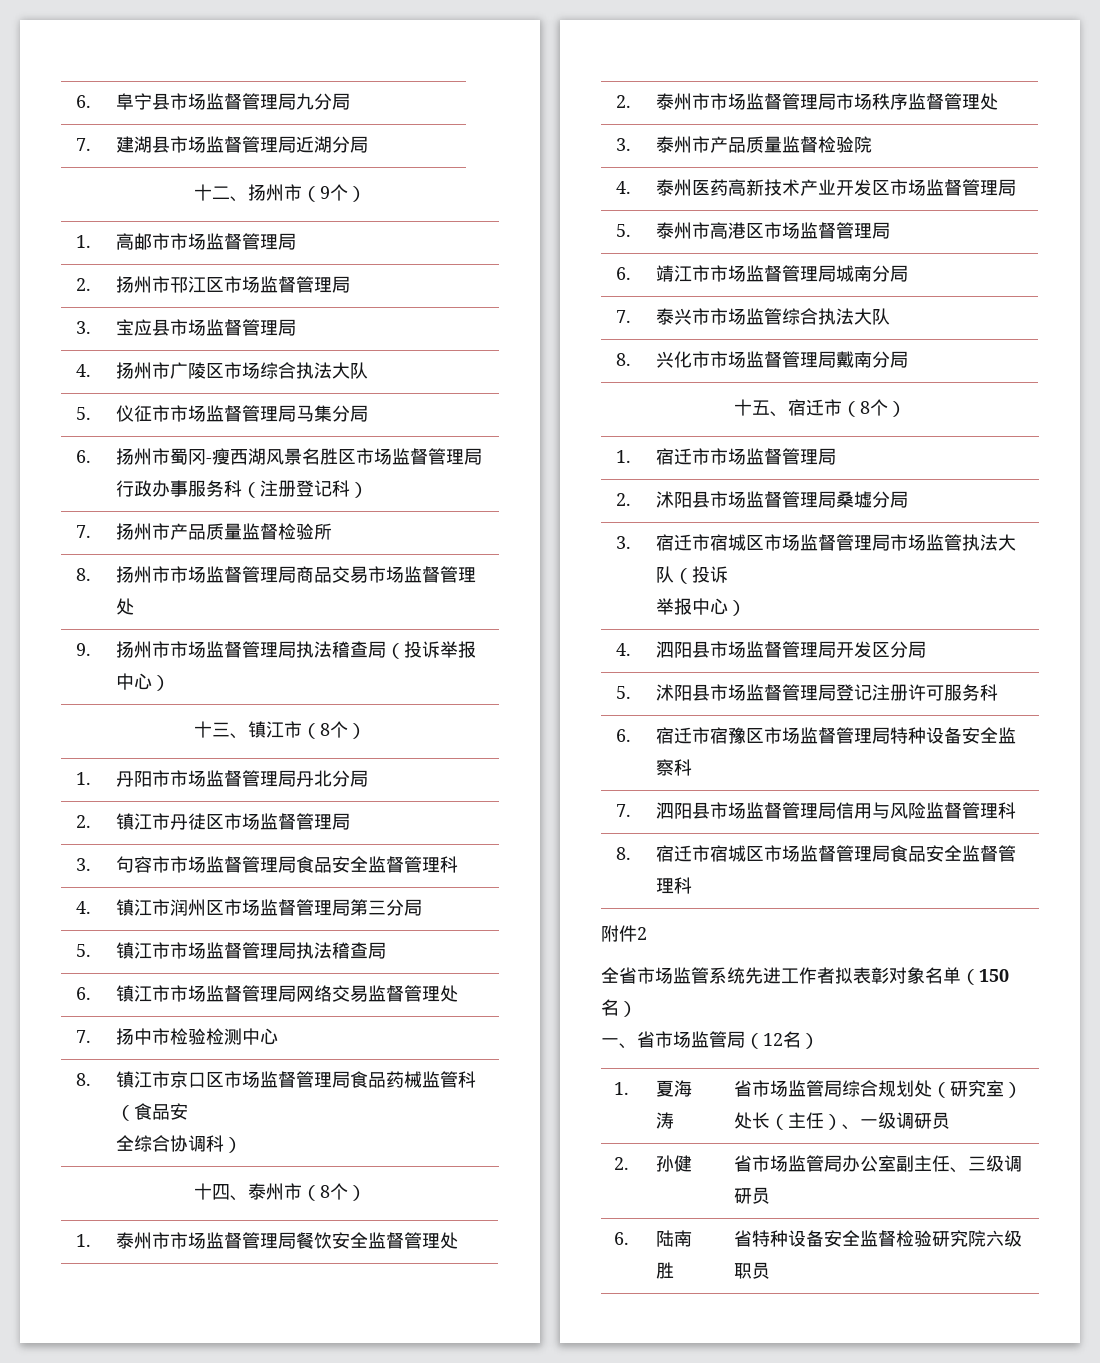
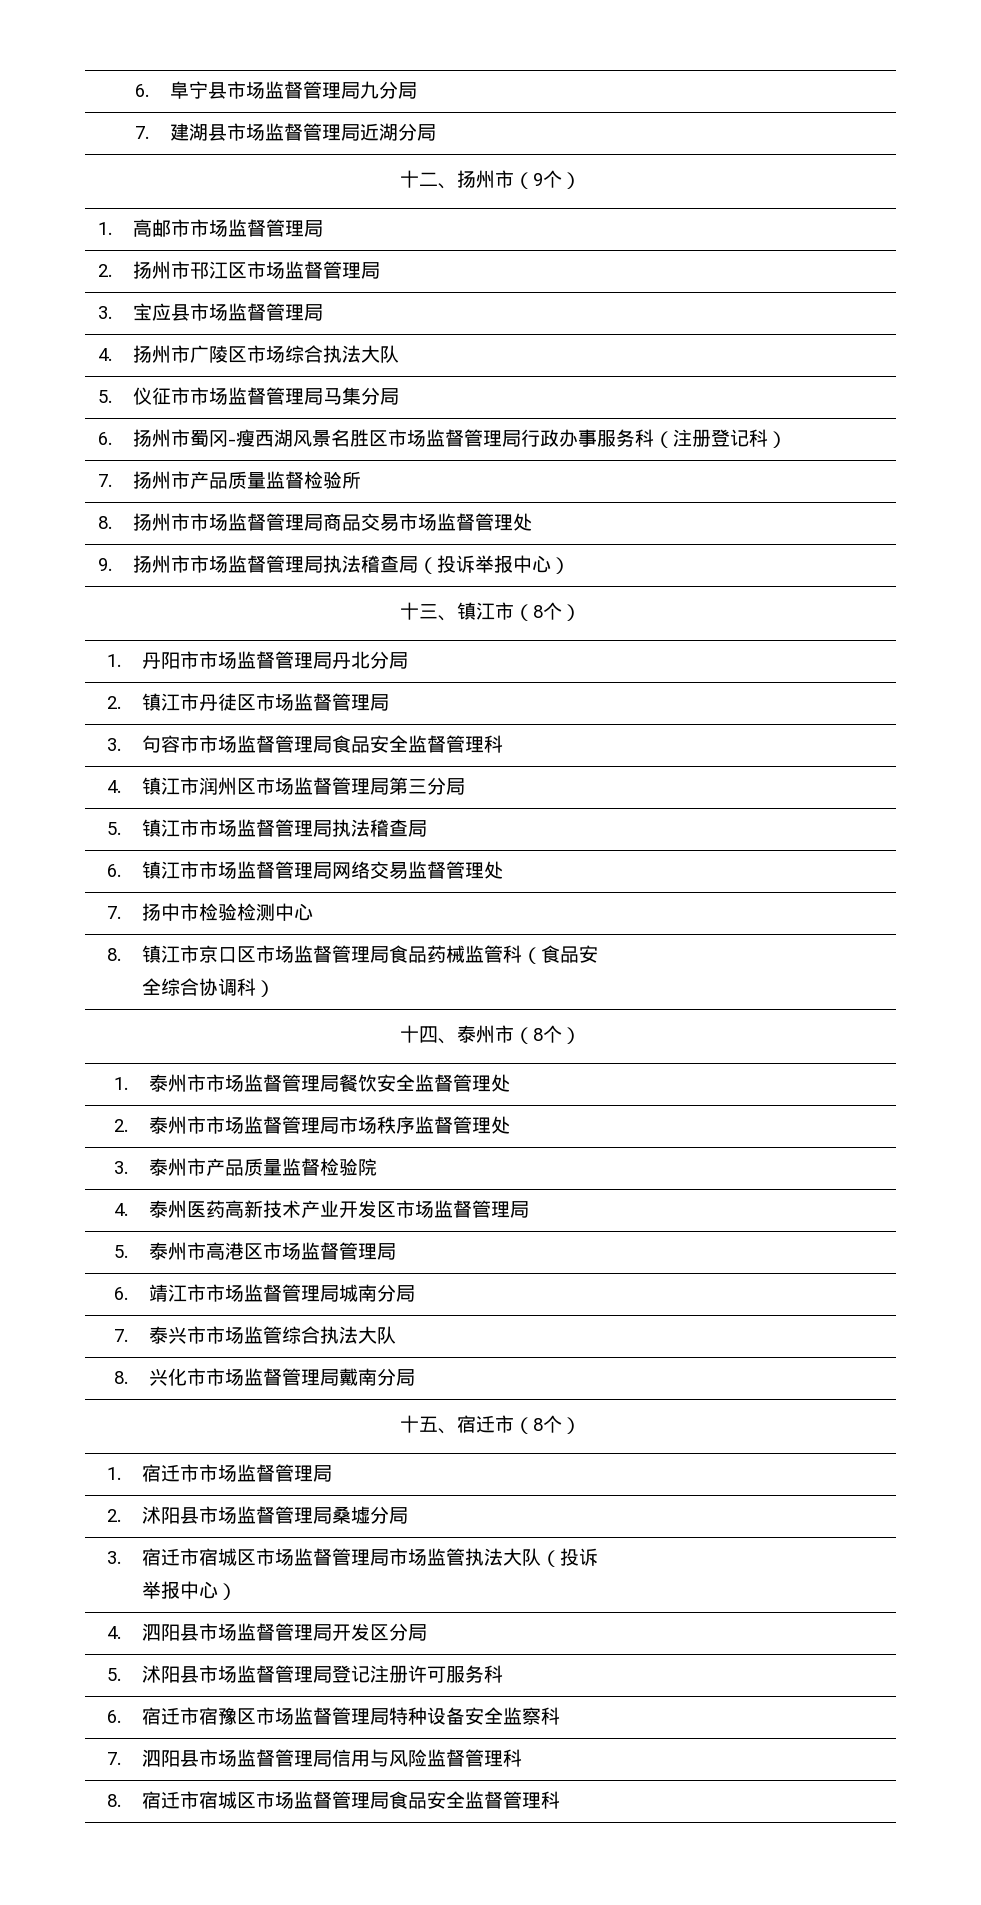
- 附件2
- 全省市场监管系统先进工作者拟表彰对象名单（150名）
- 一、省市场监管局（12名）
- 1. | 夏海涛 | 省市场监管局综合规划处（研究室）处长（主任）、一级调研员
- 2. | 孙健 | 省市场监管局办公室副主任、三级调研员
- 6. | 陆南胜 | 省特种设备安全监督检验研究院六级职员

